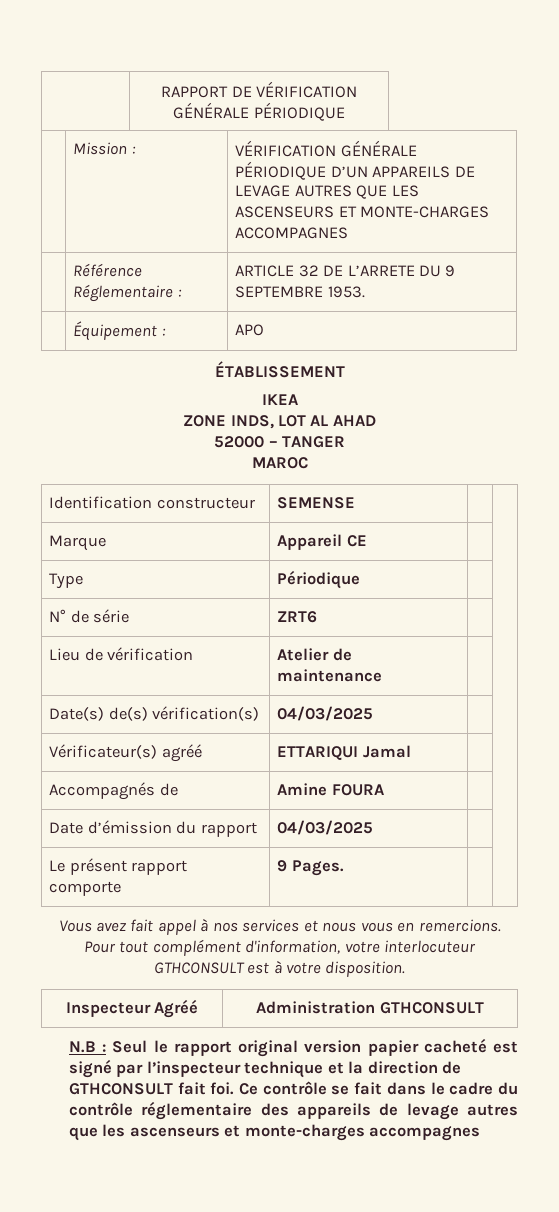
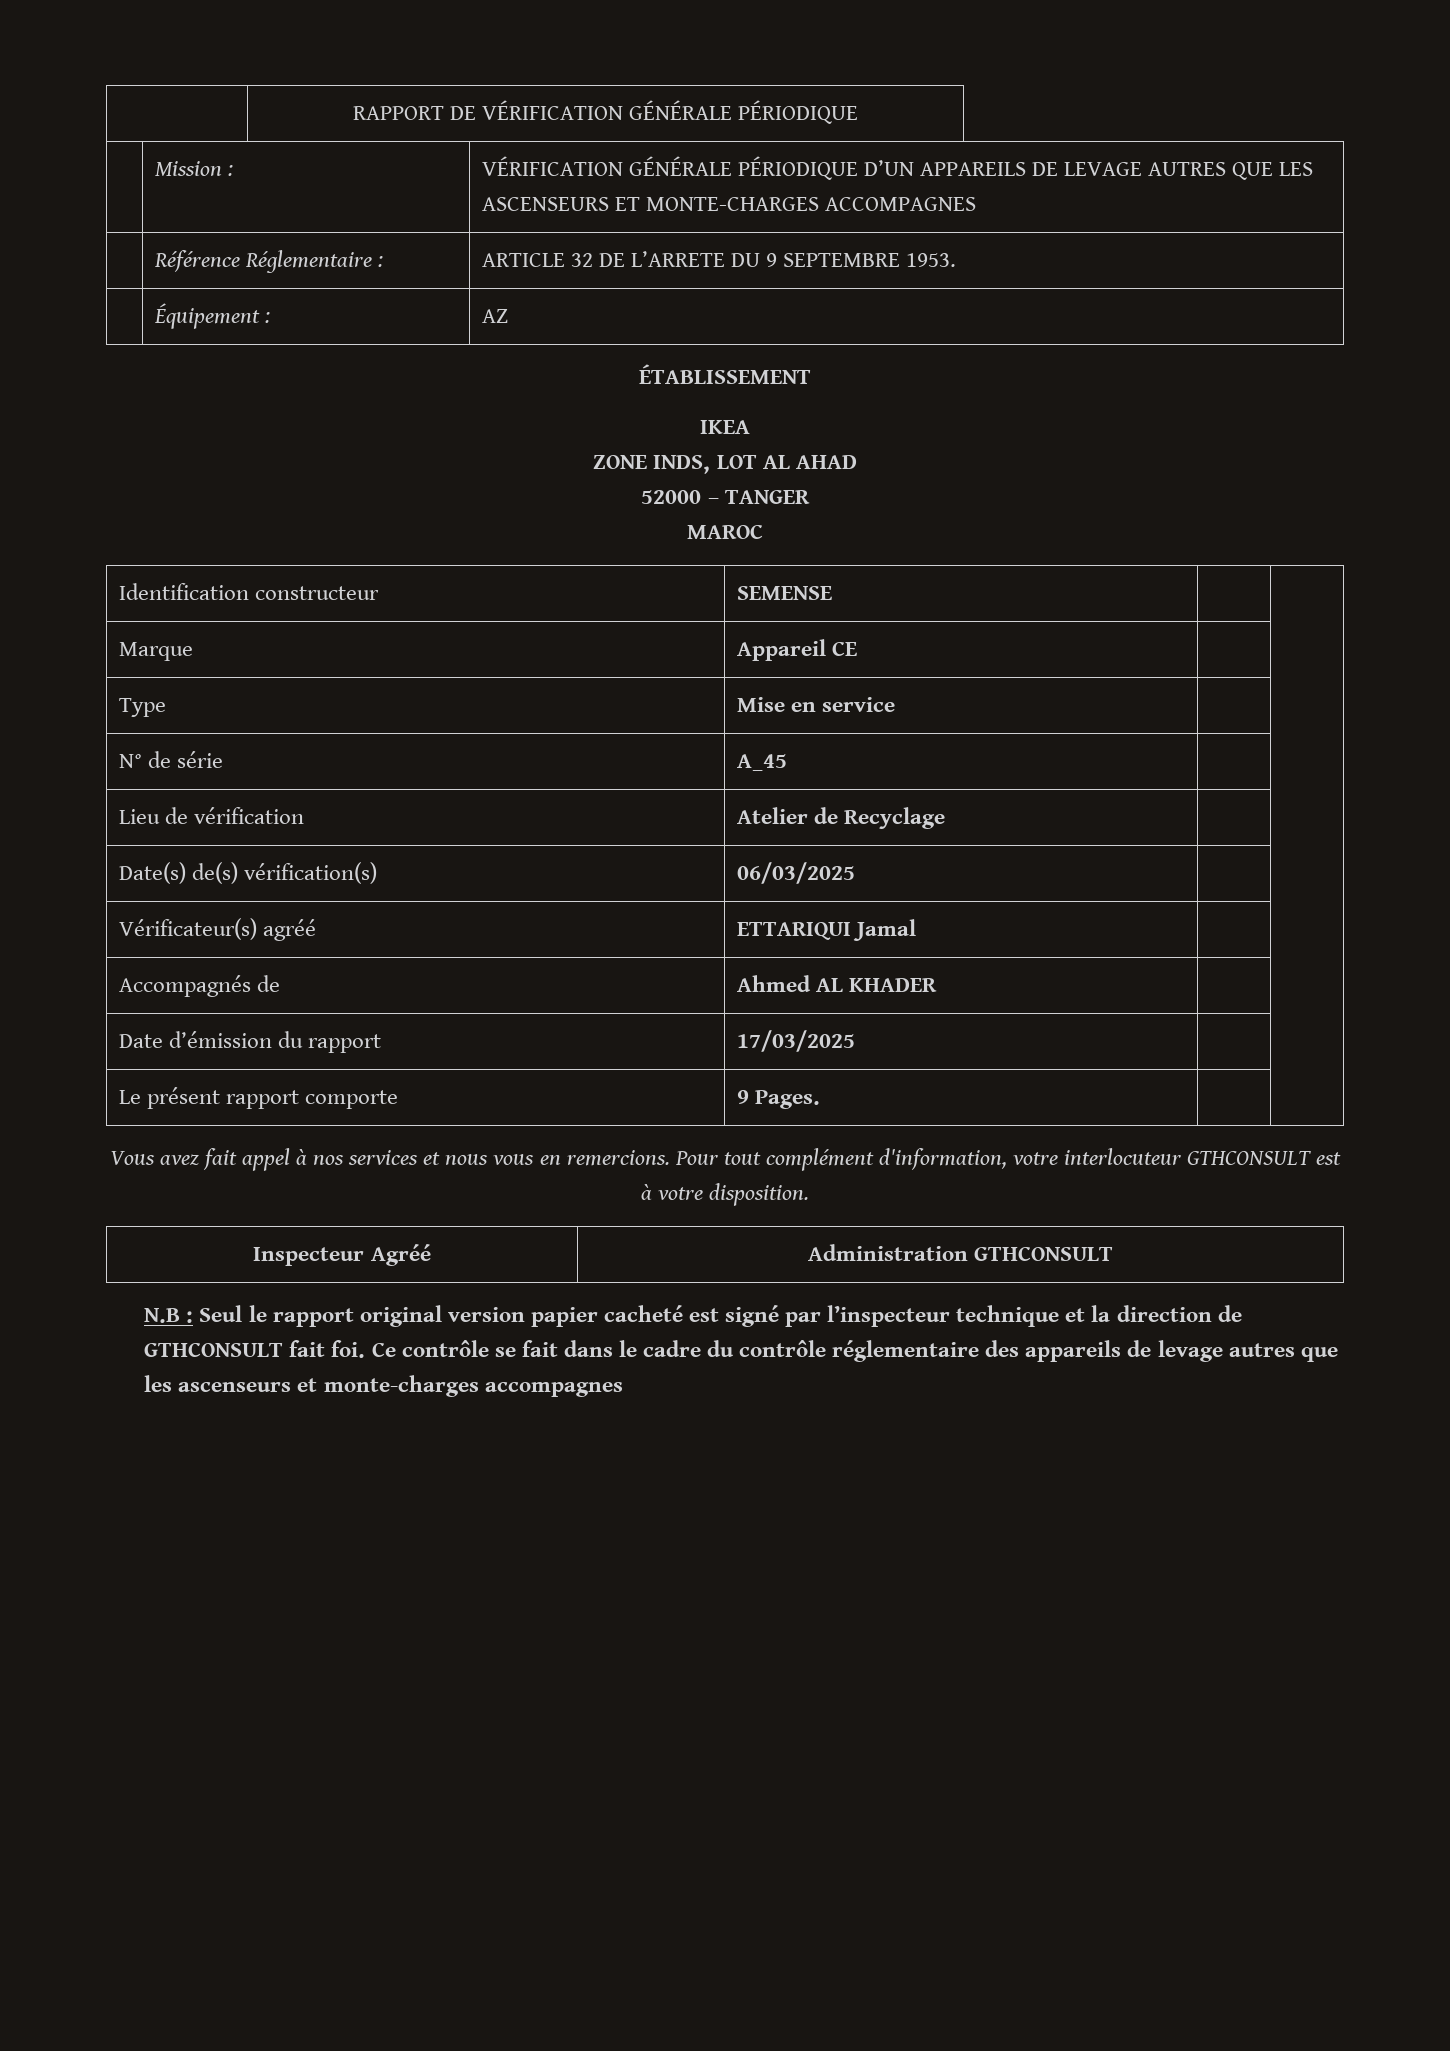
- | Équipement : | APO
+ | Équipement : | AZ
- Type | Périodique | |
+ Type | Mise en service | |
- N° de série | ZRT6 | |
+ N° de série | A_45 | |
- Lieu de vérification | Atelier de maintenance | |
+ Lieu de vérification | Atelier de Recyclage | |
- Date(s) de(s) vérification(s) | 04/03/2025 | |
+ Date(s) de(s) vérification(s) | 06/03/2025 | |
- Accompagnés de | Amine FOURA | |
+ Accompagnés de | Ahmed AL KHADER | |
- Date d’émission du rapport | 04/03/2025 | |
+ Date d’émission du rapport | 17/03/2025 | |

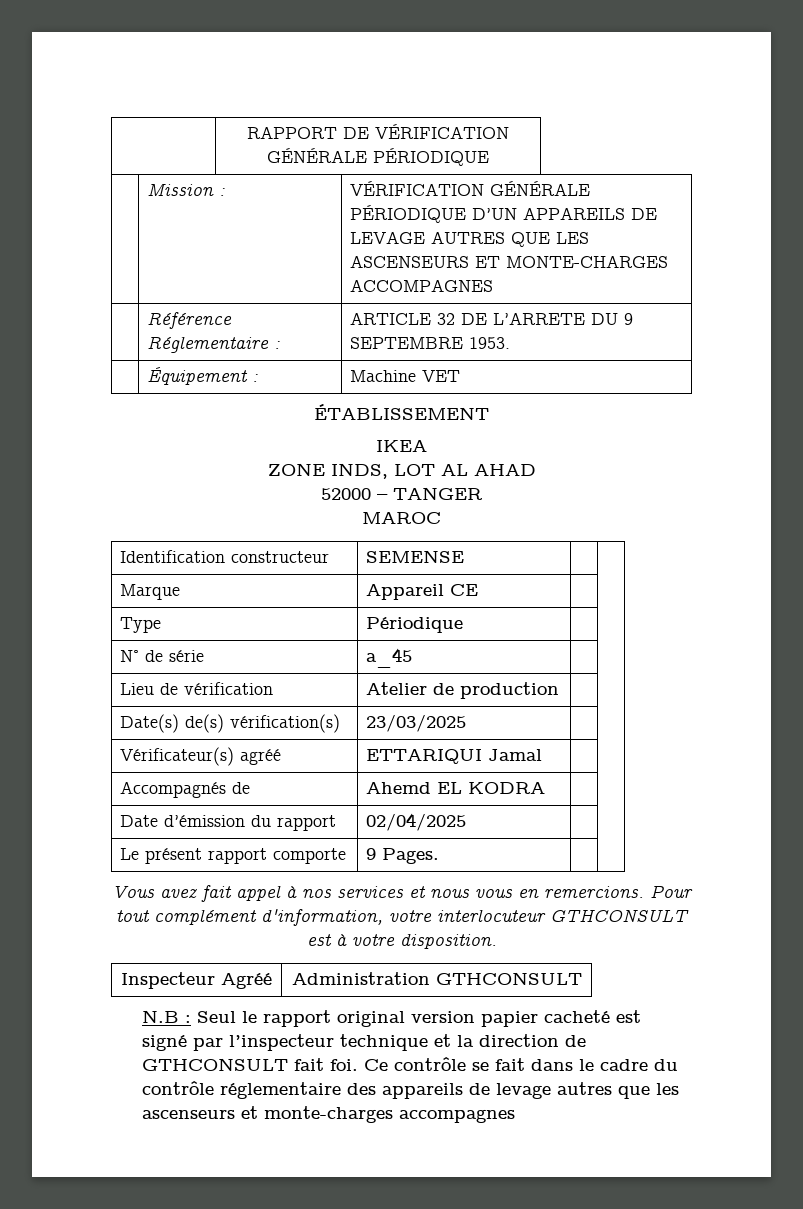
- | Équipement : | AZ
+ | Équipement : | Machine VET
- Type | Mise en service | |
+ Type | Périodique | |
- N° de série | A_45 | |
+ N° de série | a_45 | |
- Lieu de vérification | Atelier de Recyclage | |
+ Lieu de vérification | Atelier de production | |
- Date(s) de(s) vérification(s) | 06/03/2025 | |
+ Date(s) de(s) vérification(s) | 23/03/2025 | |
- Accompagnés de | Ahmed AL KHADER | |
+ Accompagnés de | Ahemd EL KODRA | |
- Date d’émission du rapport | 17/03/2025 | |
+ Date d’émission du rapport | 02/04/2025 | |

